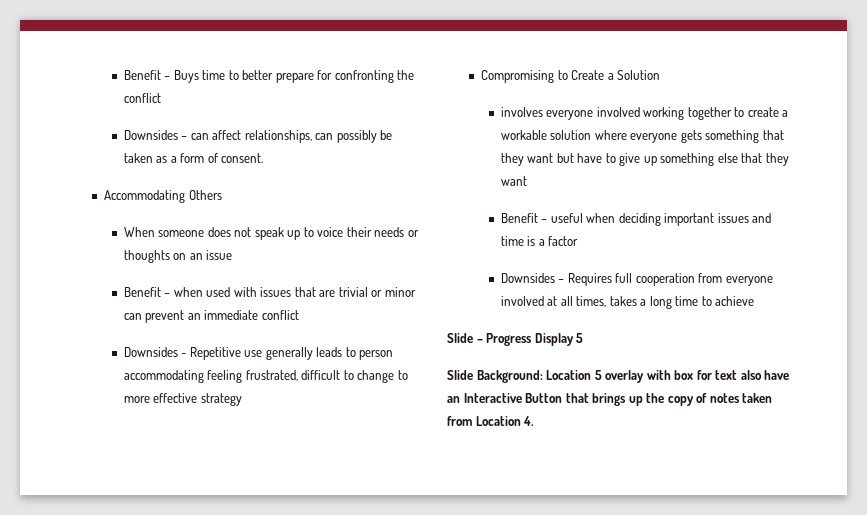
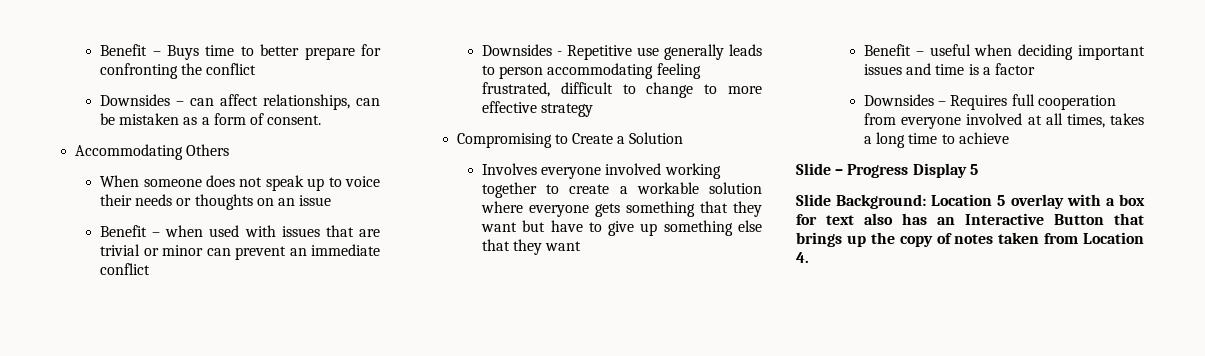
- Downsides – can affect relationships, can possibly be taken as a form of consent.
+ Downsides – can affect relationships, can be mistaken as a form of consent.
- involves everyone involved working together to create a workable solution where everyone gets something that they want but have to give up something else that they want
+ Involves everyone involved working together to create a workable solution where everyone gets something that they want but have to give up something else that they want
- Slide Background: Location 5 overlay with box for text also have an Interactive Button that brings up the copy of notes taken from Location 4.
+ Slide Background: Location 5 overlay with a box for text also has an Interactive Button that brings up the copy of notes taken from Location 4.

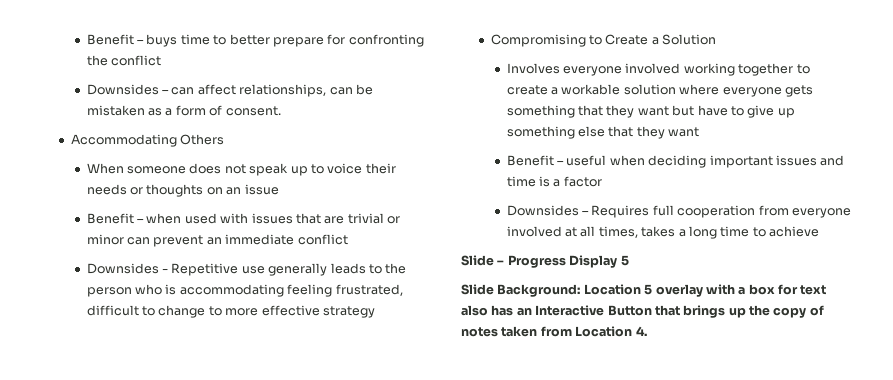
- Benefit – Buys time to better prepare for confronting the conflict
+ Benefit – buys time to better prepare for confronting the conflict
- Downsides - Repetitive use generally leads to person accommodating feeling frustrated, difficult to change to more effective strategy
+ Downsides - Repetitive use generally leads to the person who is accommodating feeling frustrated, difficult to change to more effective strategy

